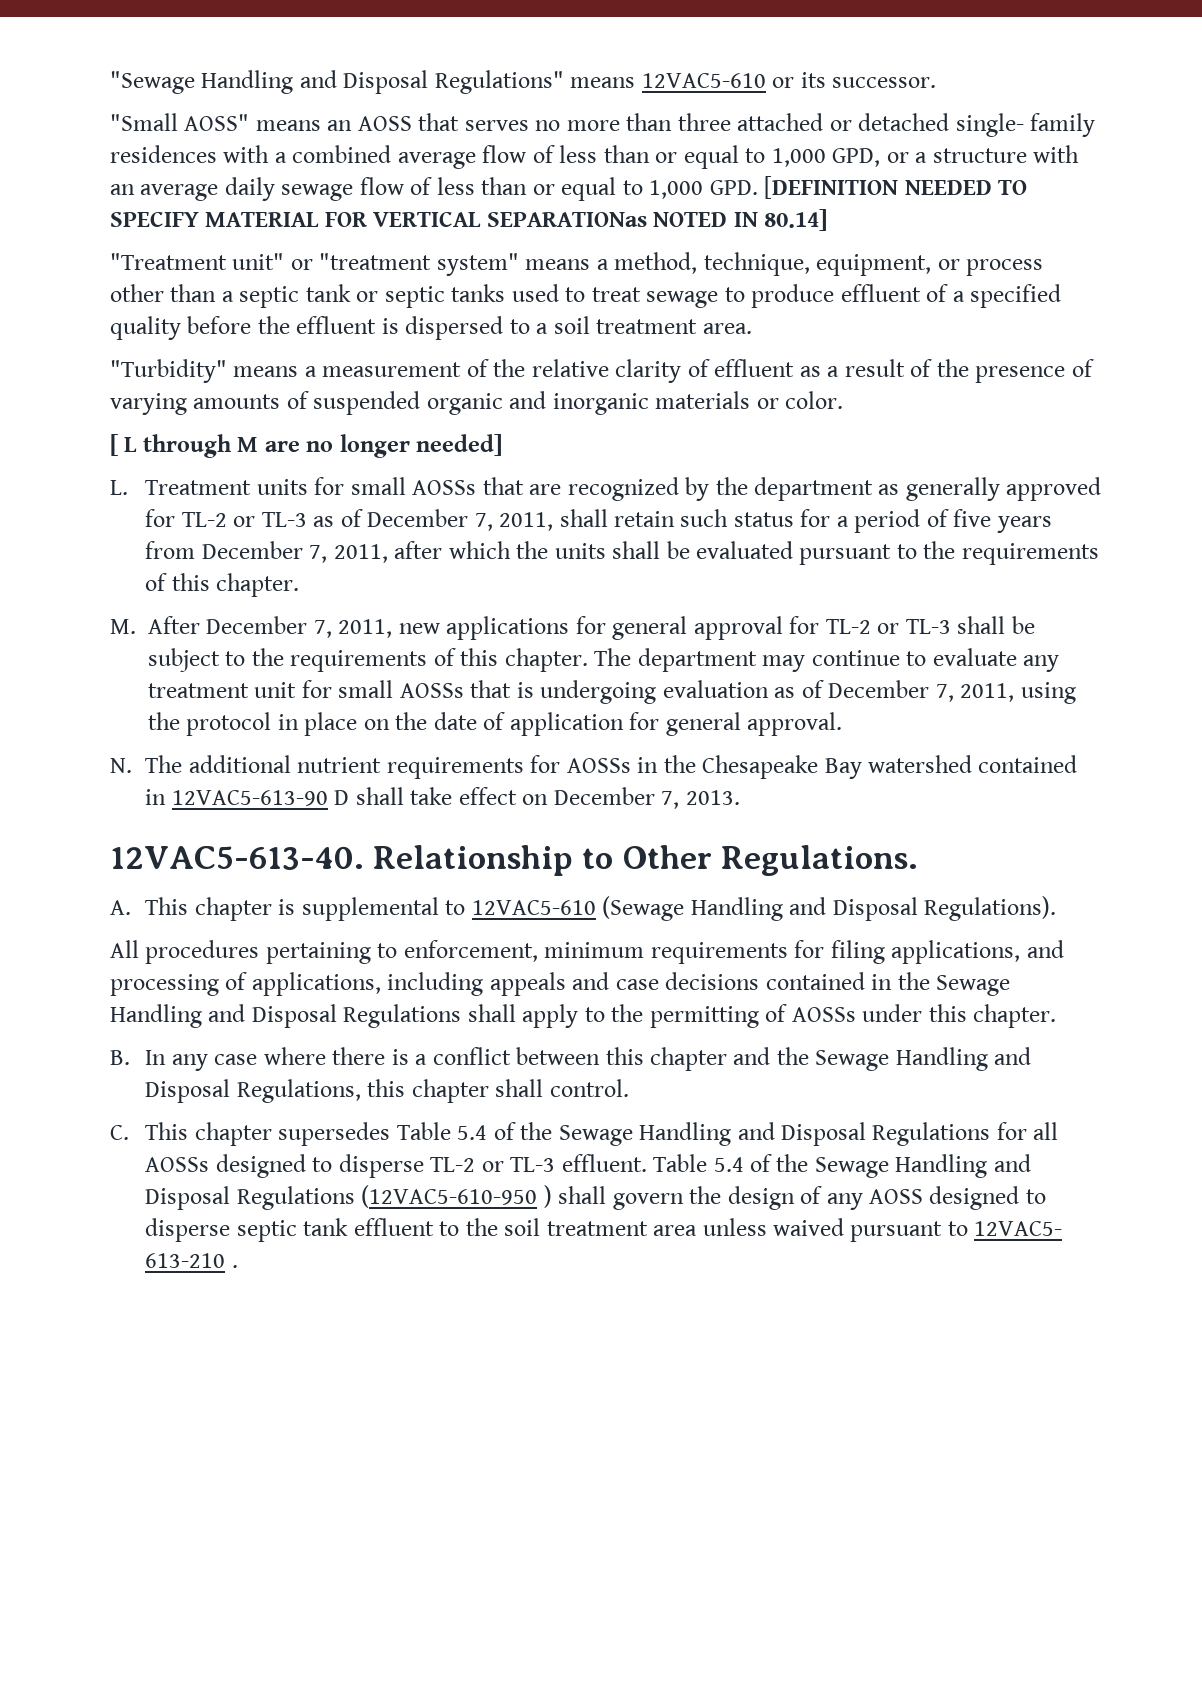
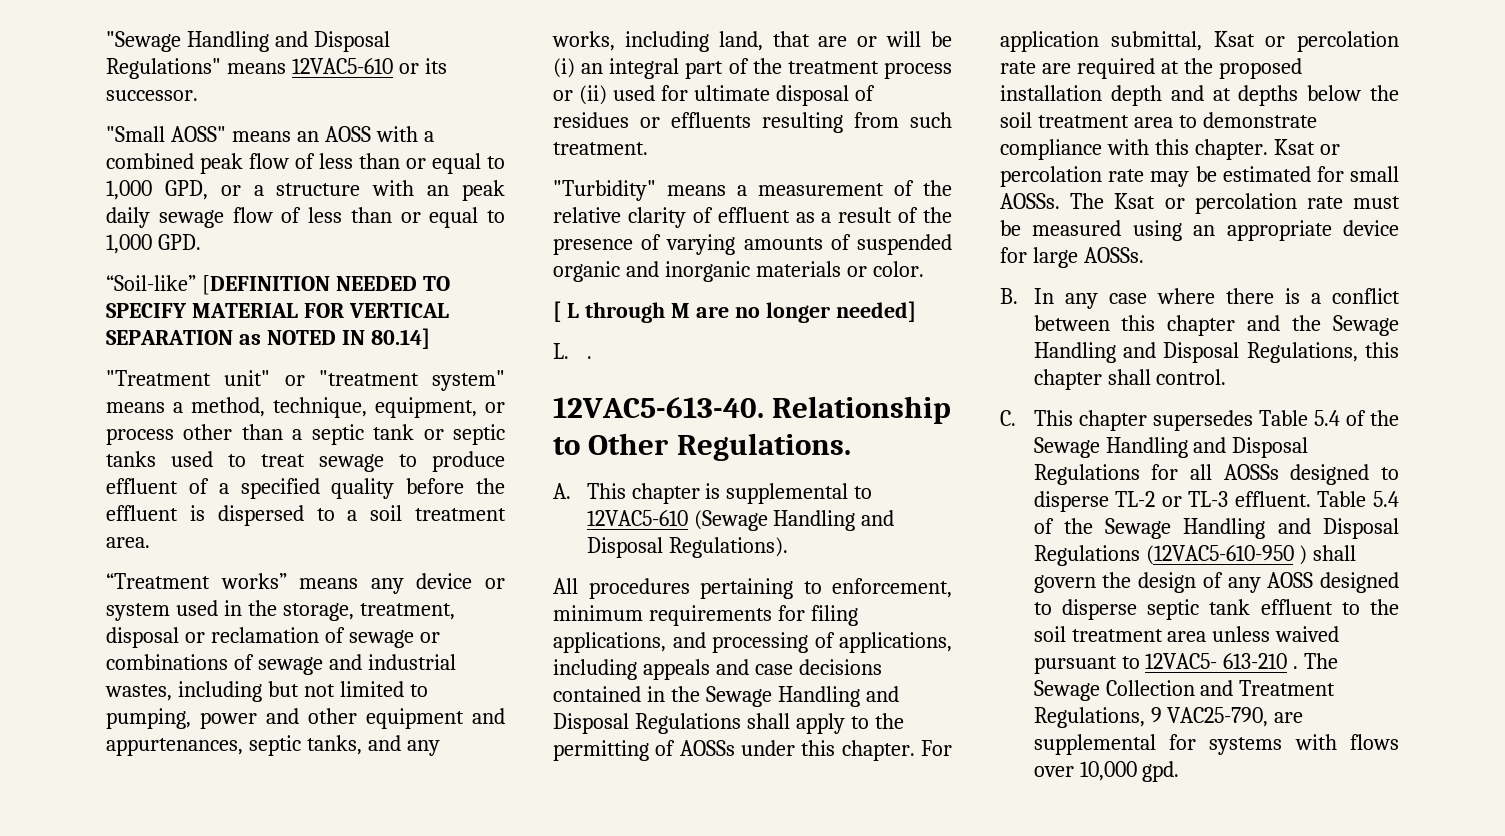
- "Small AOSS" means an AOSS that serves no more than three attached or detached single- family residences with a combined average flow of less than or equal to 1,000 GPD, or a structure with an average daily sewage flow of less than or equal to 1,000 GPD. [DEFINITION NEEDED TO SPECIFY MATERIAL FOR VERTICAL SEPARATIONas NOTED IN 80.14]
+ "Small AOSS" means an AOSS with a combined peak flow of less than or equal to 1,000 GPD, or a structure with an peak daily sewage flow of less than or equal to 1,000 GPD.
+ “Soil-like” [DEFINITION NEEDED TO SPECIFY MATERIAL FOR VERTICAL SEPARATION as NOTED IN 80.14]
+ “Treatment works” means any device or system used in the storage, treatment, disposal or reclamation of sewage or combinations of sewage and industrial wastes, including but not limited to pumping, power and other equipment and appurtenances, septic tanks, and any works, including land, that are or will be (i) an integral part of the treatment process or (ii) used for ultimate disposal of residues or effluents resulting from such treatment.
- L. Treatment units for small AOSSs that are recognized by the department as generally approved for TL-2 or TL-3 as of December 7, 2011, shall retain such status for a period of five years from December 7, 2011, after which the units shall be evaluated pursuant to the requirements of this chapter.
- M. After December 7, 2011, new applications for general approval for TL-2 or TL-3 shall be subject to the requirements of this chapter. The department may continue to evaluate any treatment unit for small AOSSs that is undergoing evaluation as of December 7, 2011, using the protocol in place on the date of application for general approval.
- N. The additional nutrient requirements for AOSSs in the Chesapeake Bay watershed contained in 12VAC5-613-90 D shall take effect on December 7, 2013.
+ L. .
+ For application submittal, Ksat or percolation rate are required at the proposed installation depth and at depths below the soil treatment area to demonstrate compliance with this chapter. Ksat or percolation rate may be estimated for small AOSSs. The Ksat or percolation rate must be measured using an appropriate device for large AOSSs.
+ The Sewage Collection and Treatment Regulations, 9 VAC25-790, are supplemental for systems with flows over 10,000 gpd.

